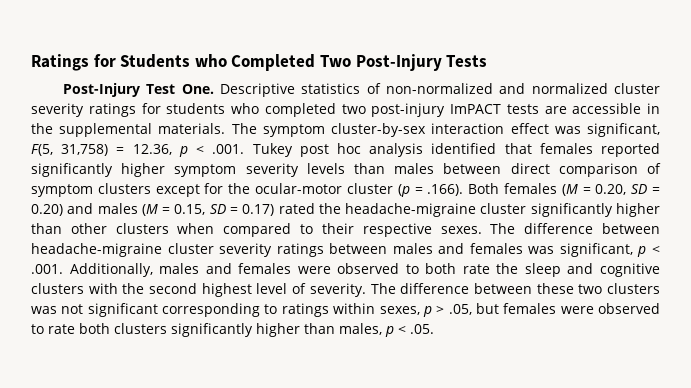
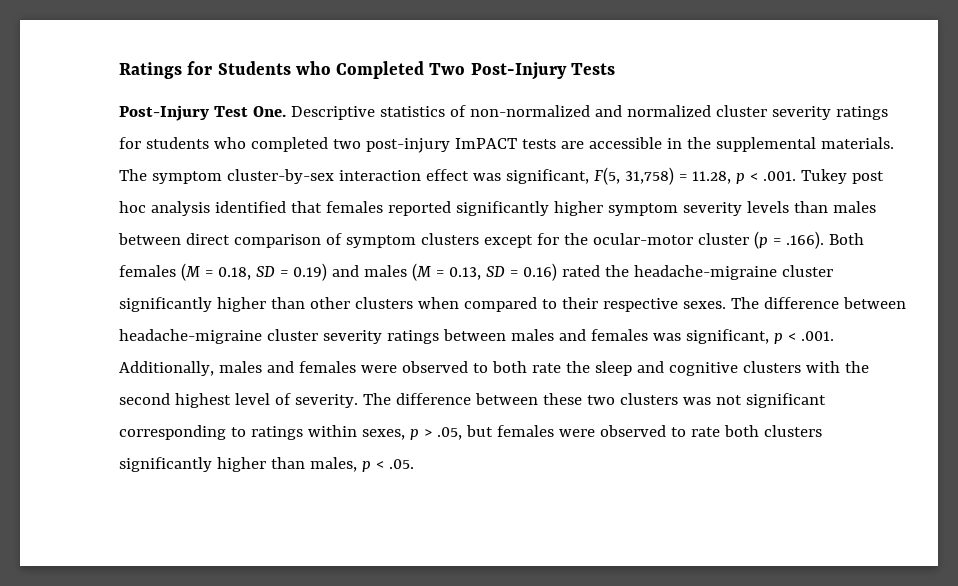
- The symptom cluster-by-sex interaction effect was significant, F(5, 31,758) = 12.36, p < .001. Tukey post hoc analysis identified that females reported significantly higher symptom severity levels than males between direct comparison of symptom clusters except for the ocular-motor cluster (p = .166). Both females (M = 0.20, SD = 0.20) and males (M = 0.15, SD = 0.17) rated the headache-migraine cluster significantly higher than other clusters when compared to their respective sexes.
+ The symptom cluster-by-sex interaction effect was significant, F(5, 31,758) = 11.28, p < .001. Tukey post hoc analysis identified that females reported significantly higher symptom severity levels than males between direct comparison of symptom clusters except for the ocular-motor cluster (p = .166). Both females (M = 0.18, SD = 0.19) and males (M = 0.13, SD = 0.16) rated the headache-migraine cluster significantly higher than other clusters when compared to their respective sexes.

